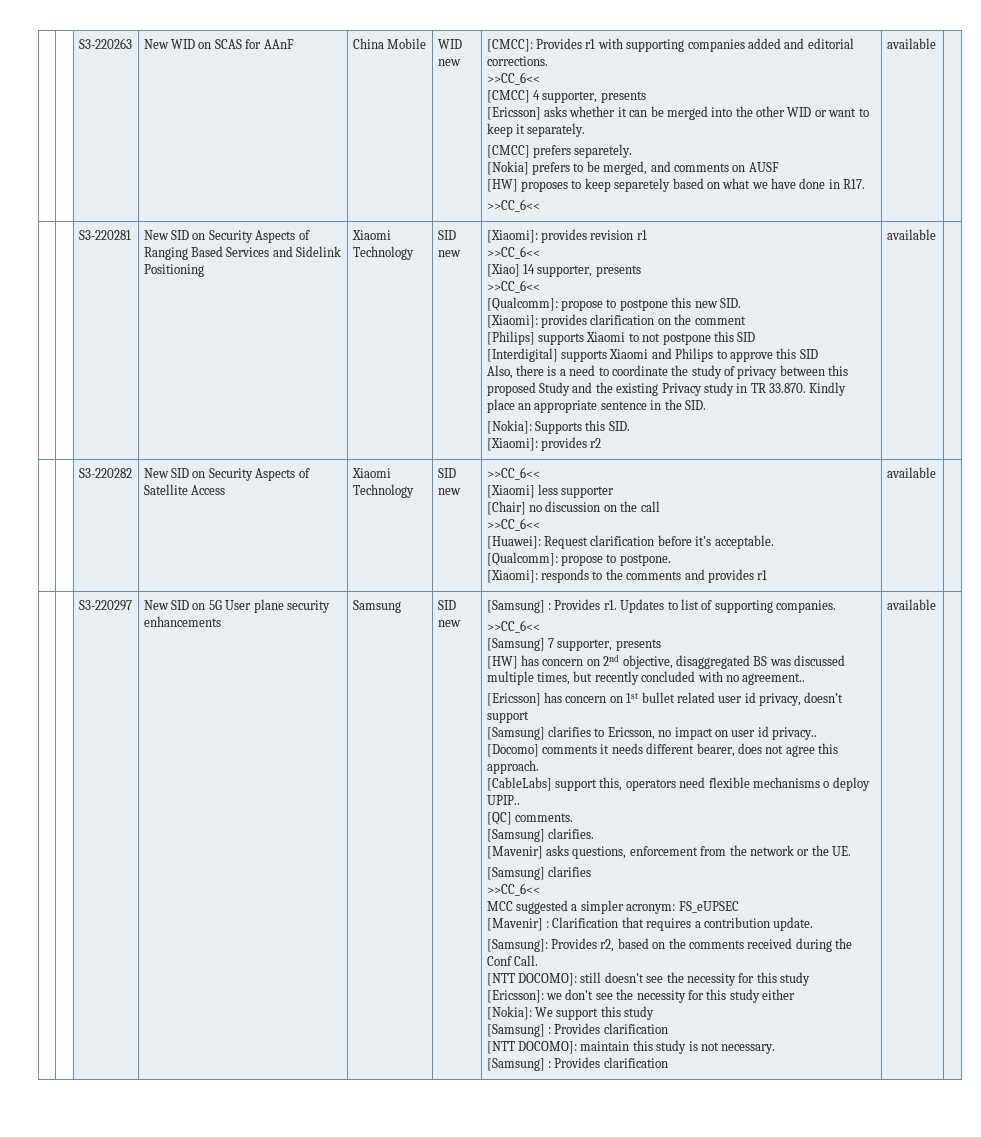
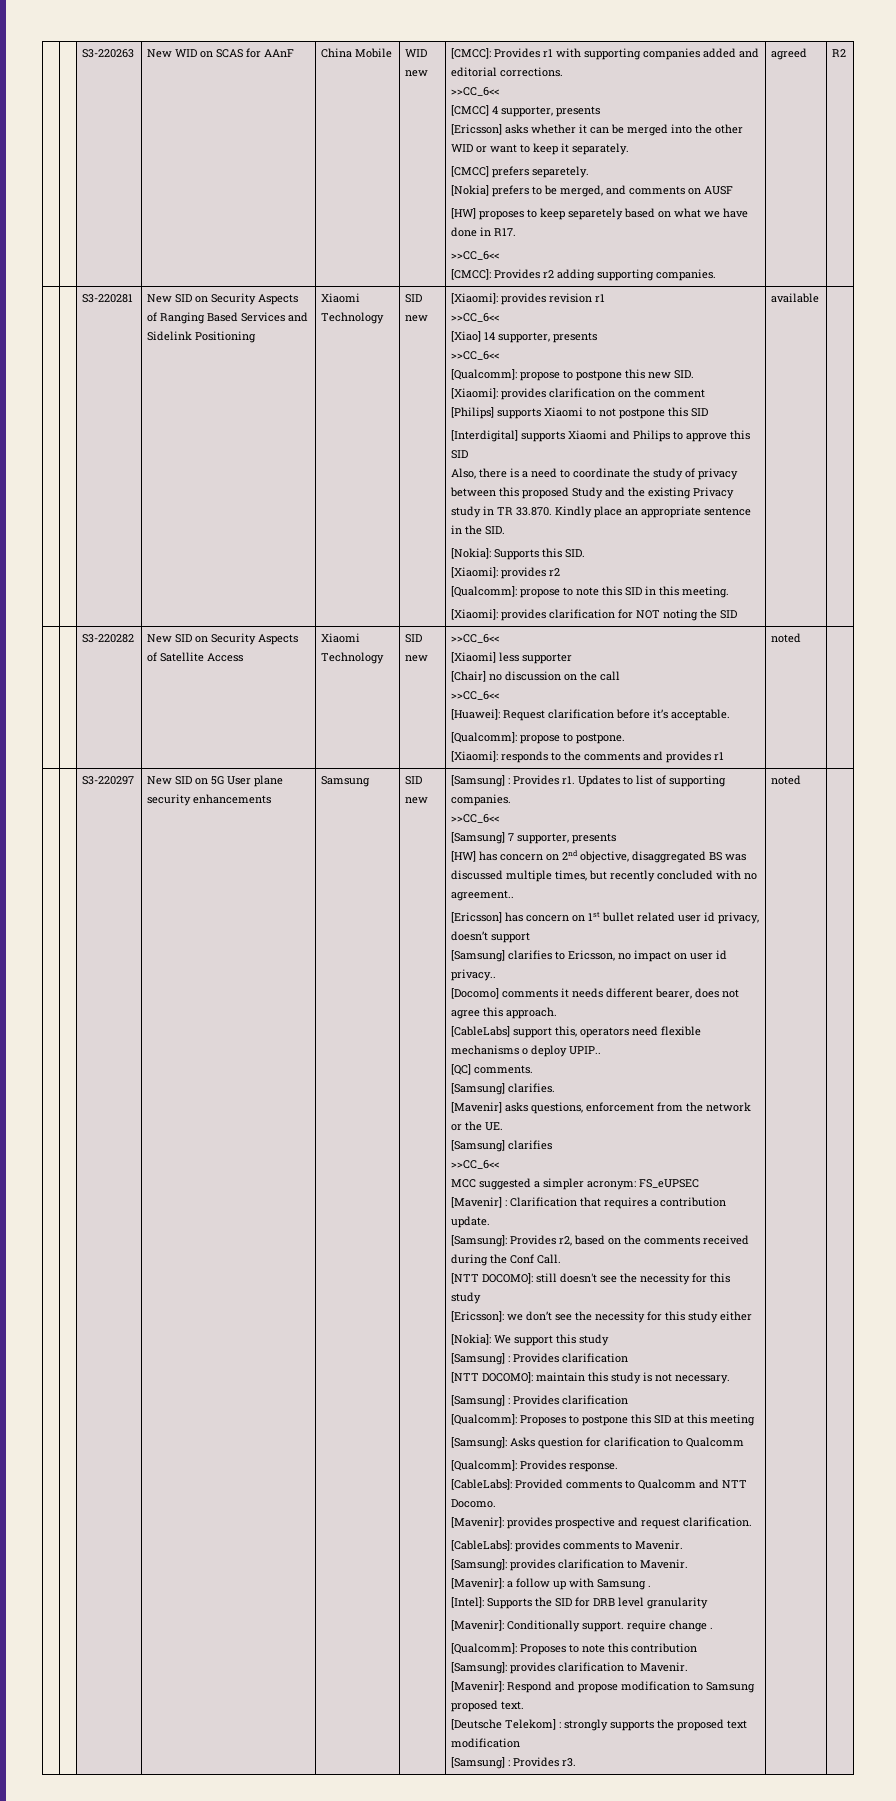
  [HW] proposes to keep separetely based on what we have done in R17.
- >>CC_6<< | available
+ >>CC_6<<
+ [CMCC]: Provides r2 adding supporting companies. | agreed | R2
+ [Qualcomm]: propose to note this SID in this meeting.
+ [Xiaomi]: provides clarification for NOT noting the SID
- [Xiaomi]: responds to the comments and provides r1 | available
+ [Xiaomi]: responds to the comments and provides r1 | noted
  [NTT DOCOMO]: maintain this study is not necessary.
- [Samsung] : Provides clarification | available
+ [Samsung] : Provides clarification
+ [Qualcomm]: Proposes to postpone this SID at this meeting
+ [Samsung]: Asks question for clarification to Qualcomm
+ [Qualcomm]: Provides response.
+ [CableLabs]: Provided comments to Qualcomm and NTT Docomo.
+ [Mavenir]: provides prospective and request clarification.
+ [CableLabs]: provides comments to Mavenir.
+ [Samsung]: provides clarification to Mavenir.
+ [Mavenir]: a follow up with Samsung .
+ [Intel]: Supports the SID for DRB level granularity
+ [Mavenir]: Conditionally support. require change .
+ [Qualcomm]: Proposes to note this contribution
+ [Samsung]: provides clarification to Mavenir.
+ [Mavenir]: Respond and propose modification to Samsung proposed text.
+ [Deutsche Telekom] : strongly supports the proposed text modification
+ [Samsung] : Provides r3. | noted

